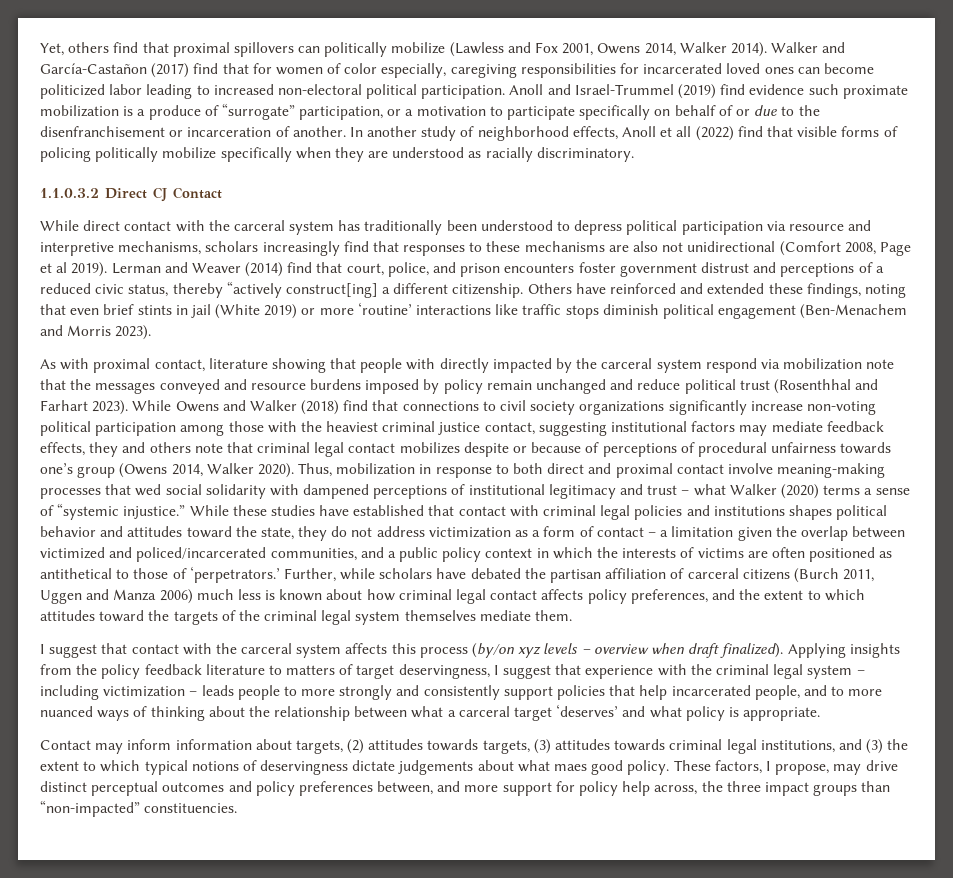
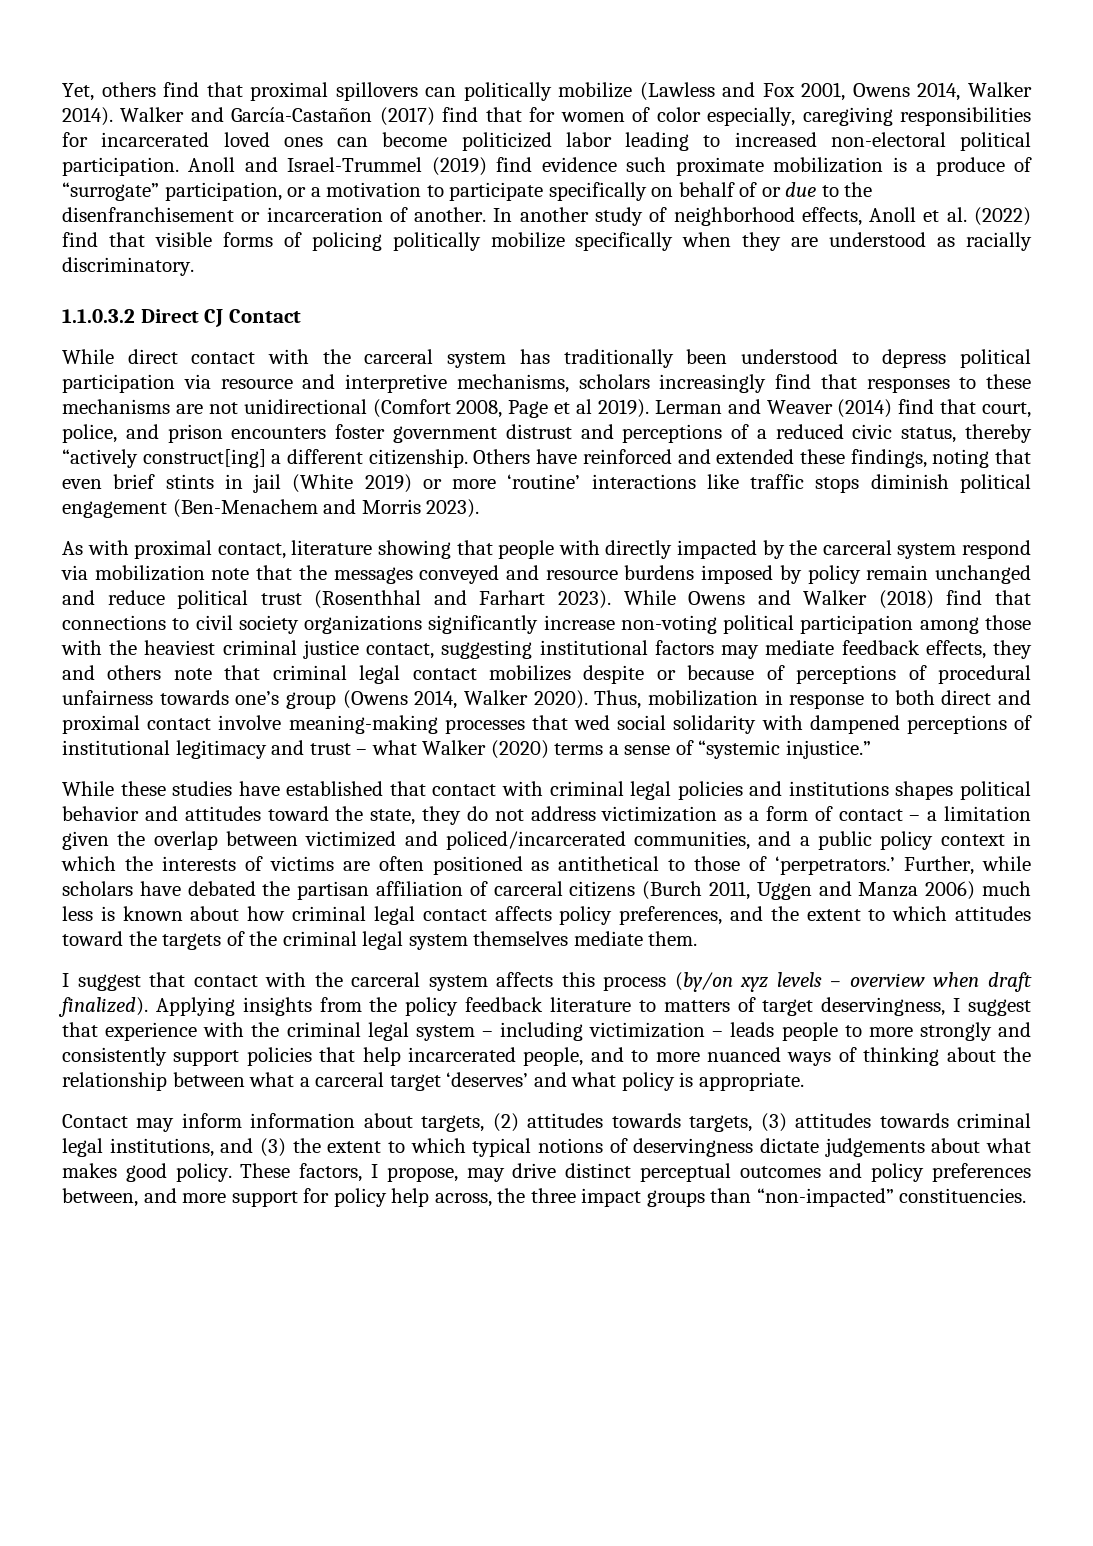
- In another study of neighborhood effects, Anoll et all (2022) find that visible forms of policing politically mobilize specifically when they are understood as racially discriminatory.
+ In another study of neighborhood effects, Anoll et al. (2022) find that visible forms of policing politically mobilize specifically when they are understood as racially discriminatory.
- While direct contact with the carceral system has traditionally been understood to depress political participation via resource and interpretive mechanisms, scholars increasingly find that responses to these mechanisms are also not unidirectional (Comfort 2008, Page et al 2019).
+ While direct contact with the carceral system has traditionally been understood to depress political participation via resource and interpretive mechanisms, scholars increasingly find that responses to these mechanisms are not unidirectional (Comfort 2008, Page et al 2019).
- Thus, mobilization in response to both direct and proximal contact involve meaning-making processes that wed social solidarity with dampened perceptions of institutional legitimacy and trust – what Walker (2020) terms a sense of “systemic injustice.” While these studies have established that contact with criminal legal policies and institutions shapes political behavior and attitudes toward the state, they do not address victimization as a form of contact – a limitation given the overlap between victimized and policed/incarcerated communities, and a public policy context in which the interests of victims are often positioned as antithetical to those of ‘perpetrators.’
+ Thus, mobilization in response to both direct and proximal contact involve meaning-making processes that wed social solidarity with dampened perceptions of institutional legitimacy and trust – what Walker (2020) terms a sense of “systemic injustice.”
+ While these studies have established that contact with criminal legal policies and institutions shapes political behavior and attitudes toward the state, they do not address victimization as a form of contact – a limitation given the overlap between victimized and policed/incarcerated communities, and a public policy context in which the interests of victims are often positioned as antithetical to those of ‘perpetrators.’
- Contact may inform information about targets, (2) attitudes towards targets, (3) attitudes towards criminal legal institutions, and (3) the extent to which typical notions of deservingness dictate judgements about what maes good policy.
+ Contact may inform information about targets, (2) attitudes towards targets, (3) attitudes towards criminal legal institutions, and (3) the extent to which typical notions of deservingness dictate judgements about what makes good policy.

